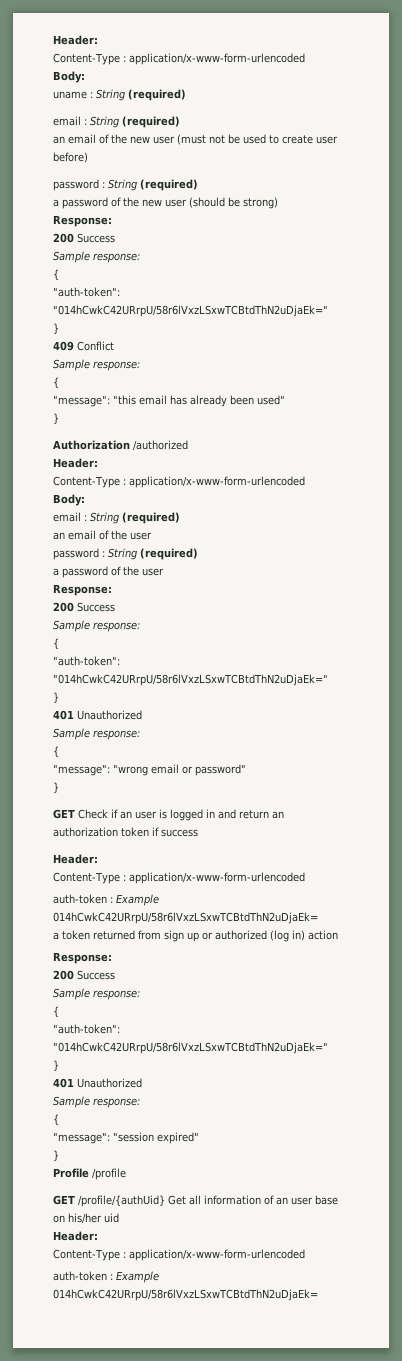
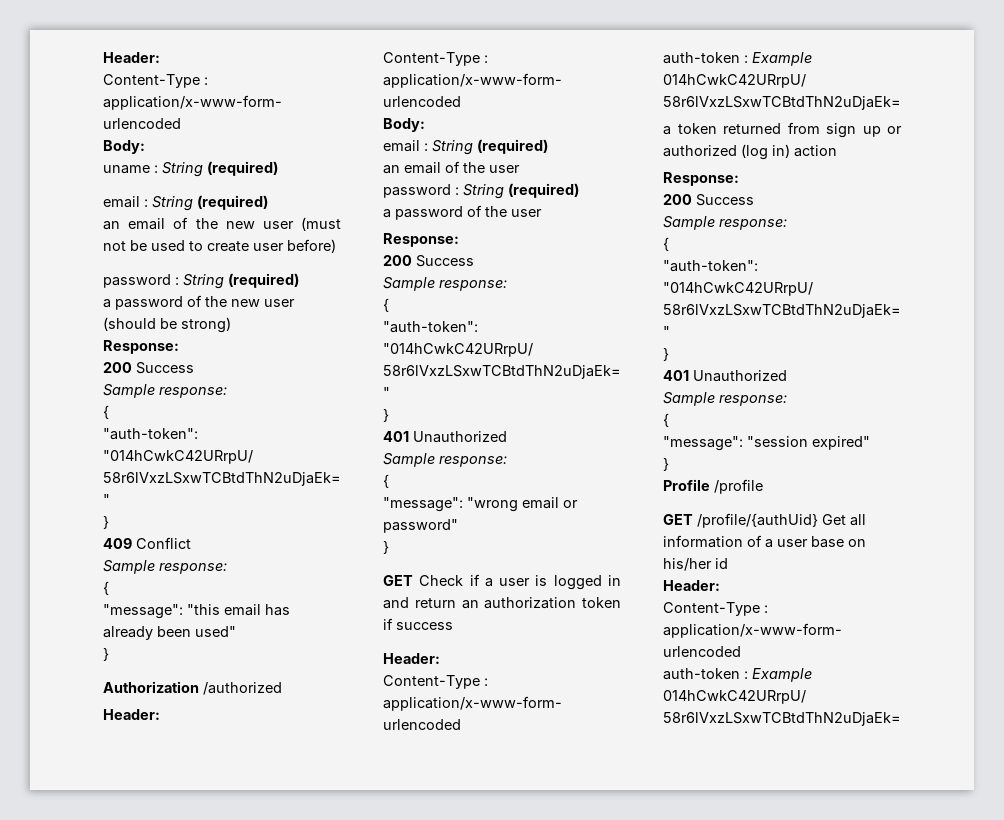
- GET Check if an user is logged in and return an authorization token if success
+ GET Check if a user is logged in and return an authorization token if success
- GET /profile/{authUid} Get all information of an user base on his/her uid
+ GET /profile/{authUid} Get all information of a user base on his/her id

